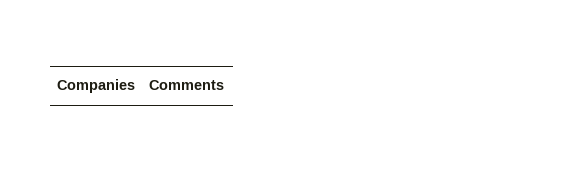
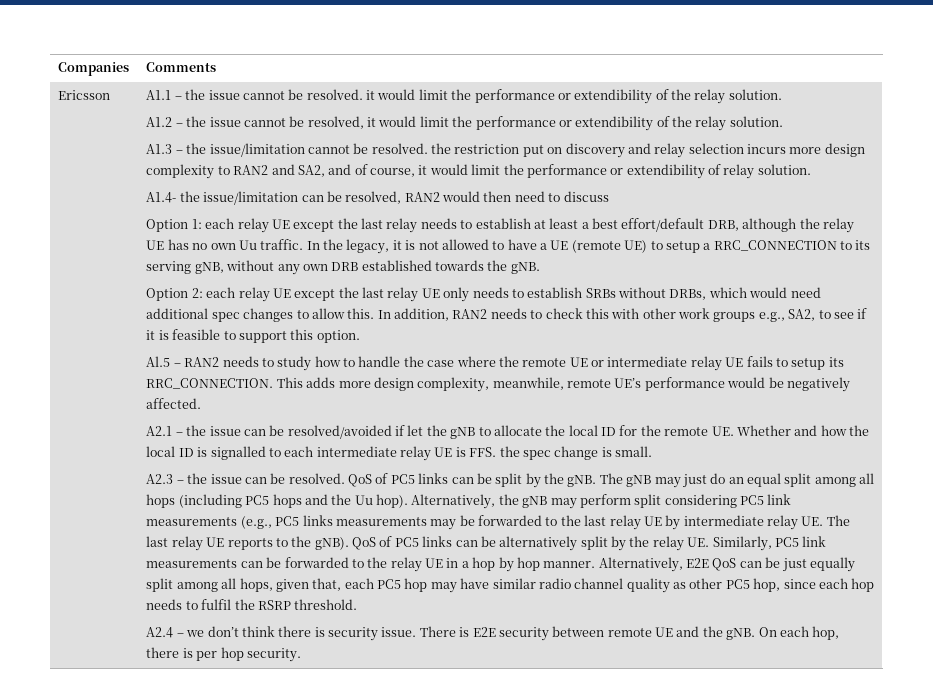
+ Ericsson | A1.1 – the issue cannot be resolved. it would limit the performance or extendibility of the relay solution.
+ A1.2 – the issue cannot be resolved, it would limit the performance or extendibility of the relay solution.
+ A1.3 – the issue/limitation cannot be resolved. the restriction put on discovery and relay selection incurs more design complexity to RAN2 and SA2, and of course, it would limit the performance or extendibility of relay solution.
+ A1.4- the issue/limitation can be resolved, RAN2 would then need to discuss
+ Option 1: each relay UE except the last relay needs to establish at least a best effort/default DRB, although the relay UE has no own Uu traffic. In the legacy, it is not allowed to have a UE (remote UE) to setup a RRC_CONNECTION to its serving gNB, without any own DRB established towards the gNB.
+ Option 2: each relay UE except the last relay UE only needs to establish SRBs without DRBs, which would need additional spec changes to allow this. In addition, RAN2 needs to check this with other work groups e.g., SA2, to see if it is feasible to support this option.
+ Al.5 – RAN2 needs to study how to handle the case where the remote UE or intermediate relay UE fails to setup its RRC_CONNECTION. This adds more design complexity, meanwhile, remote UE’s performance would be negatively affected.
+ A2.1 – the issue can be resolved/avoided if let the gNB to allocate the local ID for the remote UE. Whether and how the local ID is signalled to each intermediate relay UE is FFS. the spec change is small.
+ A2.3 – the issue can be resolved. QoS of PC5 links can be split by the gNB. The gNB may just do an equal split among all hops (including PC5 hops and the Uu hop). Alternatively, the gNB may perform split considering PC5 link measurements (e.g., PC5 links measurements may be forwarded to the last relay UE by intermediate relay UE. The last relay UE reports to the gNB). QoS of PC5 links can be alternatively split by the relay UE. Similarly, PC5 link measurements can be forwarded to the relay UE in a hop by hop manner. Alternatively, E2E QoS can be just equally split among all hops, given that, each PC5 hop may have similar radio channel quality as other PC5 hop, since each hop needs to fulfil the RSRP threshold.
+ A2.4 – we don’t think there is security issue. There is E2E security between remote UE and the gNB. On each hop, there is per hop security.

